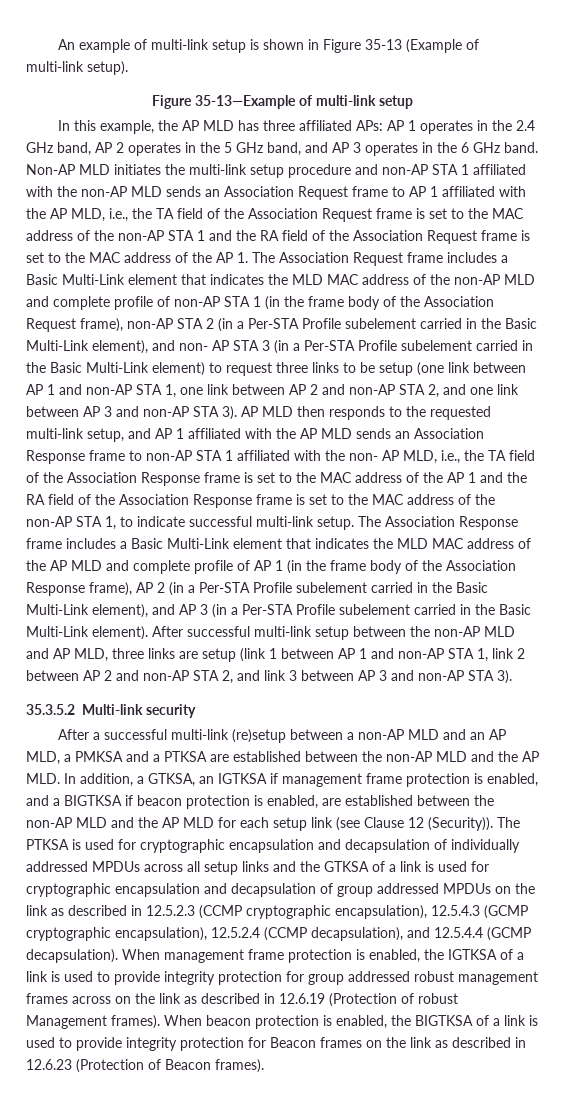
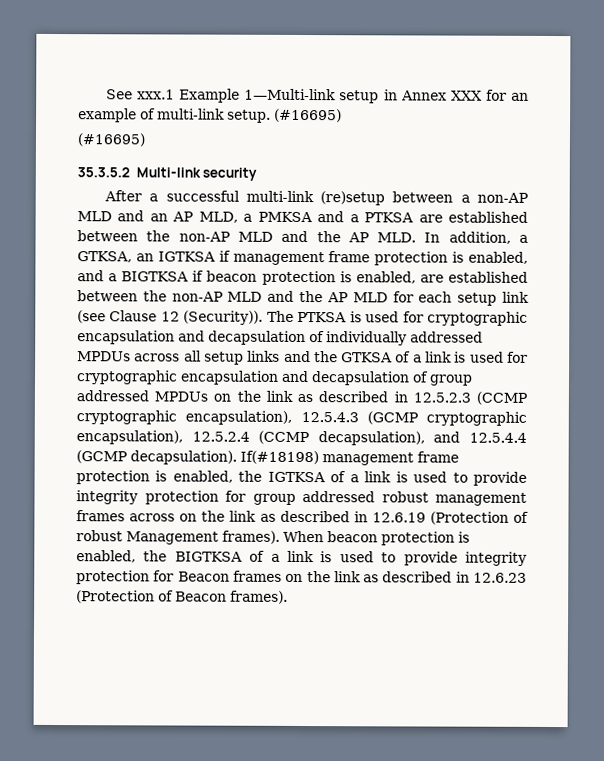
- An example of multi-link setup is shown in Figure 35-13 (Example of multi-link setup).
- Figure 35-13—Example of multi-link setup
- In this example, the AP MLD has three affiliated APs: AP 1 operates in the 2.4 GHz band, AP 2 operates in the 5 GHz band, and AP 3 operates in the 6 GHz band. Non-AP MLD initiates the multi-link setup procedure and non-AP STA 1 affiliated with the non-AP MLD sends an Association Request frame to AP 1 affiliated with the AP MLD, i.e., the TA field of the Association Request frame is set to the MAC address of the non-AP STA 1 and the RA field of the Association Request frame is set to the MAC address of the AP 1. The Association Request frame includes a Basic Multi-Link element that indicates the MLD MAC address of the non-AP MLD and complete profile of non-AP STA 1 (in the frame body of the Association Request frame), non-AP STA 2 (in a Per-STA Profile subelement carried in the Basic Multi-Link element), and non- AP STA 3 (in a Per-STA Profile subelement carried in the Basic Multi-Link element) to request three links to be setup (one link between AP 1 and non-AP STA 1, one link between AP 2 and non-AP STA 2, and one link between AP 3 and non-AP STA 3). AP MLD then responds to the requested multi-link setup, and AP 1 affiliated with the AP MLD sends an Association Response frame to non-AP STA 1 affiliated with the non- AP MLD, i.e., the TA field of the Association Response frame is set to the MAC address of the AP 1 and the RA field of the Association Response frame is set to the MAC address of the non-AP STA 1, to indicate successful multi-link setup. The Association Response frame includes a Basic Multi-Link element that indicates the MLD MAC address of the AP MLD and complete profile of AP 1 (in the frame body of the Association Response frame), AP 2 (in a Per-STA Profile subelement carried in the Basic Multi-Link element), and AP 3 (in a Per-STA Profile subelement carried in the Basic Multi-Link element). After successful multi-link setup between the non-AP MLD and AP MLD, three links are setup (link 1 between AP 1 and non-AP STA 1, link 2 between AP 2 and non-AP STA 2, and link 3 between AP 3 and non-AP STA 3).
+ See xxx.1 Example 1—Multi-link setup in Annex XXX for an example of multi-link setup. (#16695)
+ (#16695)
- When management frame protection is enabled, the IGTKSA of a link is used to provide integrity protection for group addressed robust management frames across on the link as described in 12.6.19 (Protection of robust Management frames).
+ If(#18198) management frame protection is enabled, the IGTKSA of a link is used to provide integrity protection for group addressed robust management frames across on the link as described in 12.6.19 (Protection of robust Management frames).

